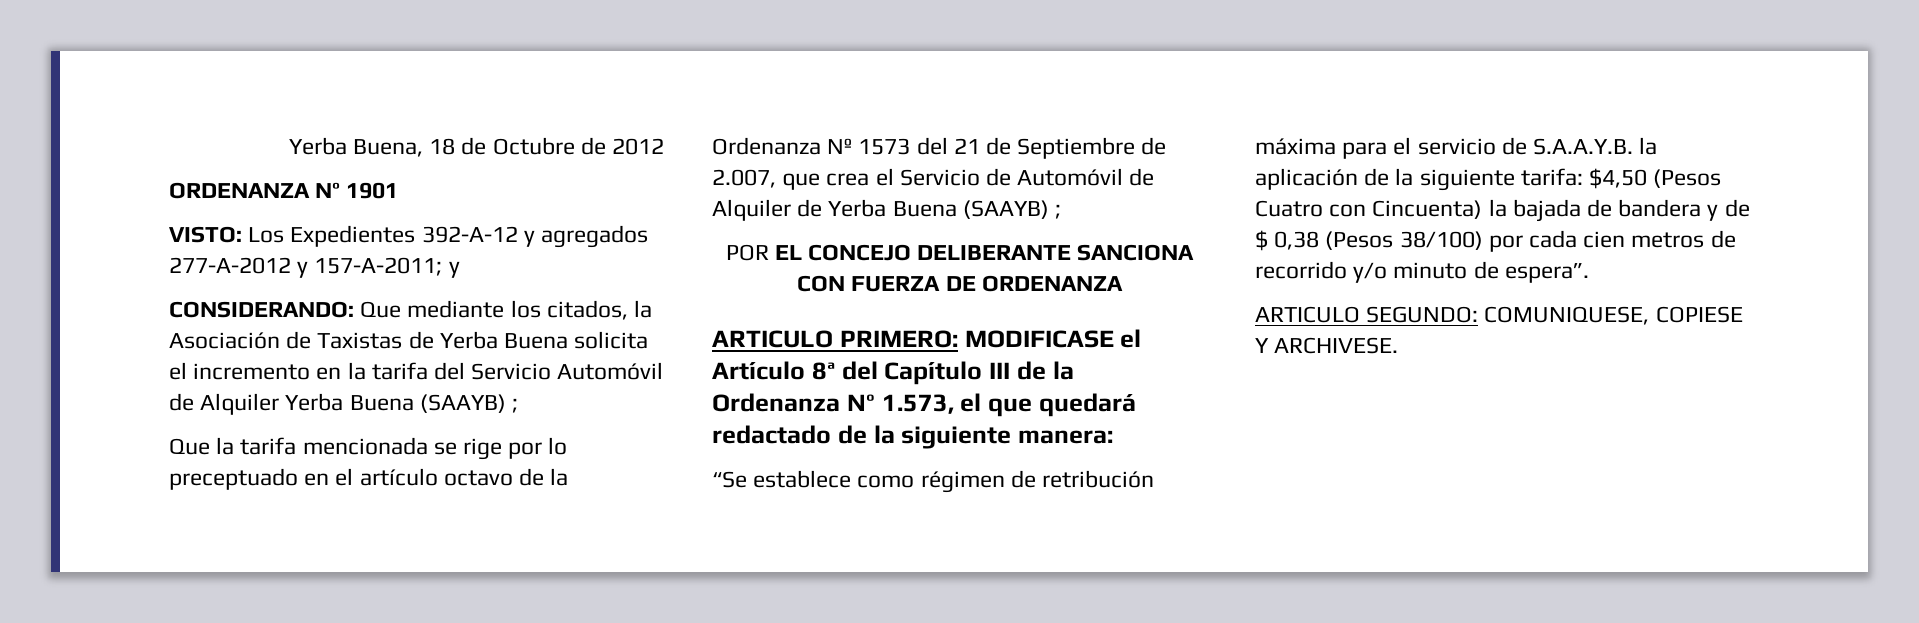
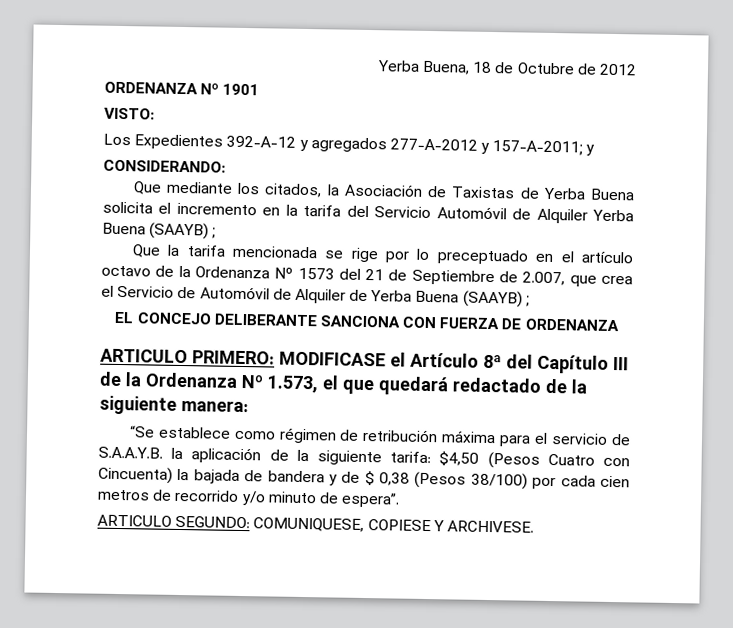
- VISTO: Los Expedientes 392-A-12 y agregados 277-A-2012 y 157-A-2011; y
+ VISTO:
+ Los Expedientes 392-A-12 y agregados 277-A-2012 y 157-A-2011; y
- CONSIDERANDO: Que mediante los citados, la Asociación de Taxistas de Yerba Buena solicita el incremento en la tarifa del Servicio Automóvil de Alquiler Yerba Buena (SAAYB) ;
+ CONSIDERANDO:
+ Que mediante los citados, la Asociación de Taxistas de Yerba Buena solicita el incremento en la tarifa del Servicio Automóvil de Alquiler Yerba Buena (SAAYB) ;
- POR EL CONCEJO DELIBERANTE SANCIONA CON FUERZA DE ORDENANZA
+ EL CONCEJO DELIBERANTE SANCIONA CON FUERZA DE ORDENANZA

